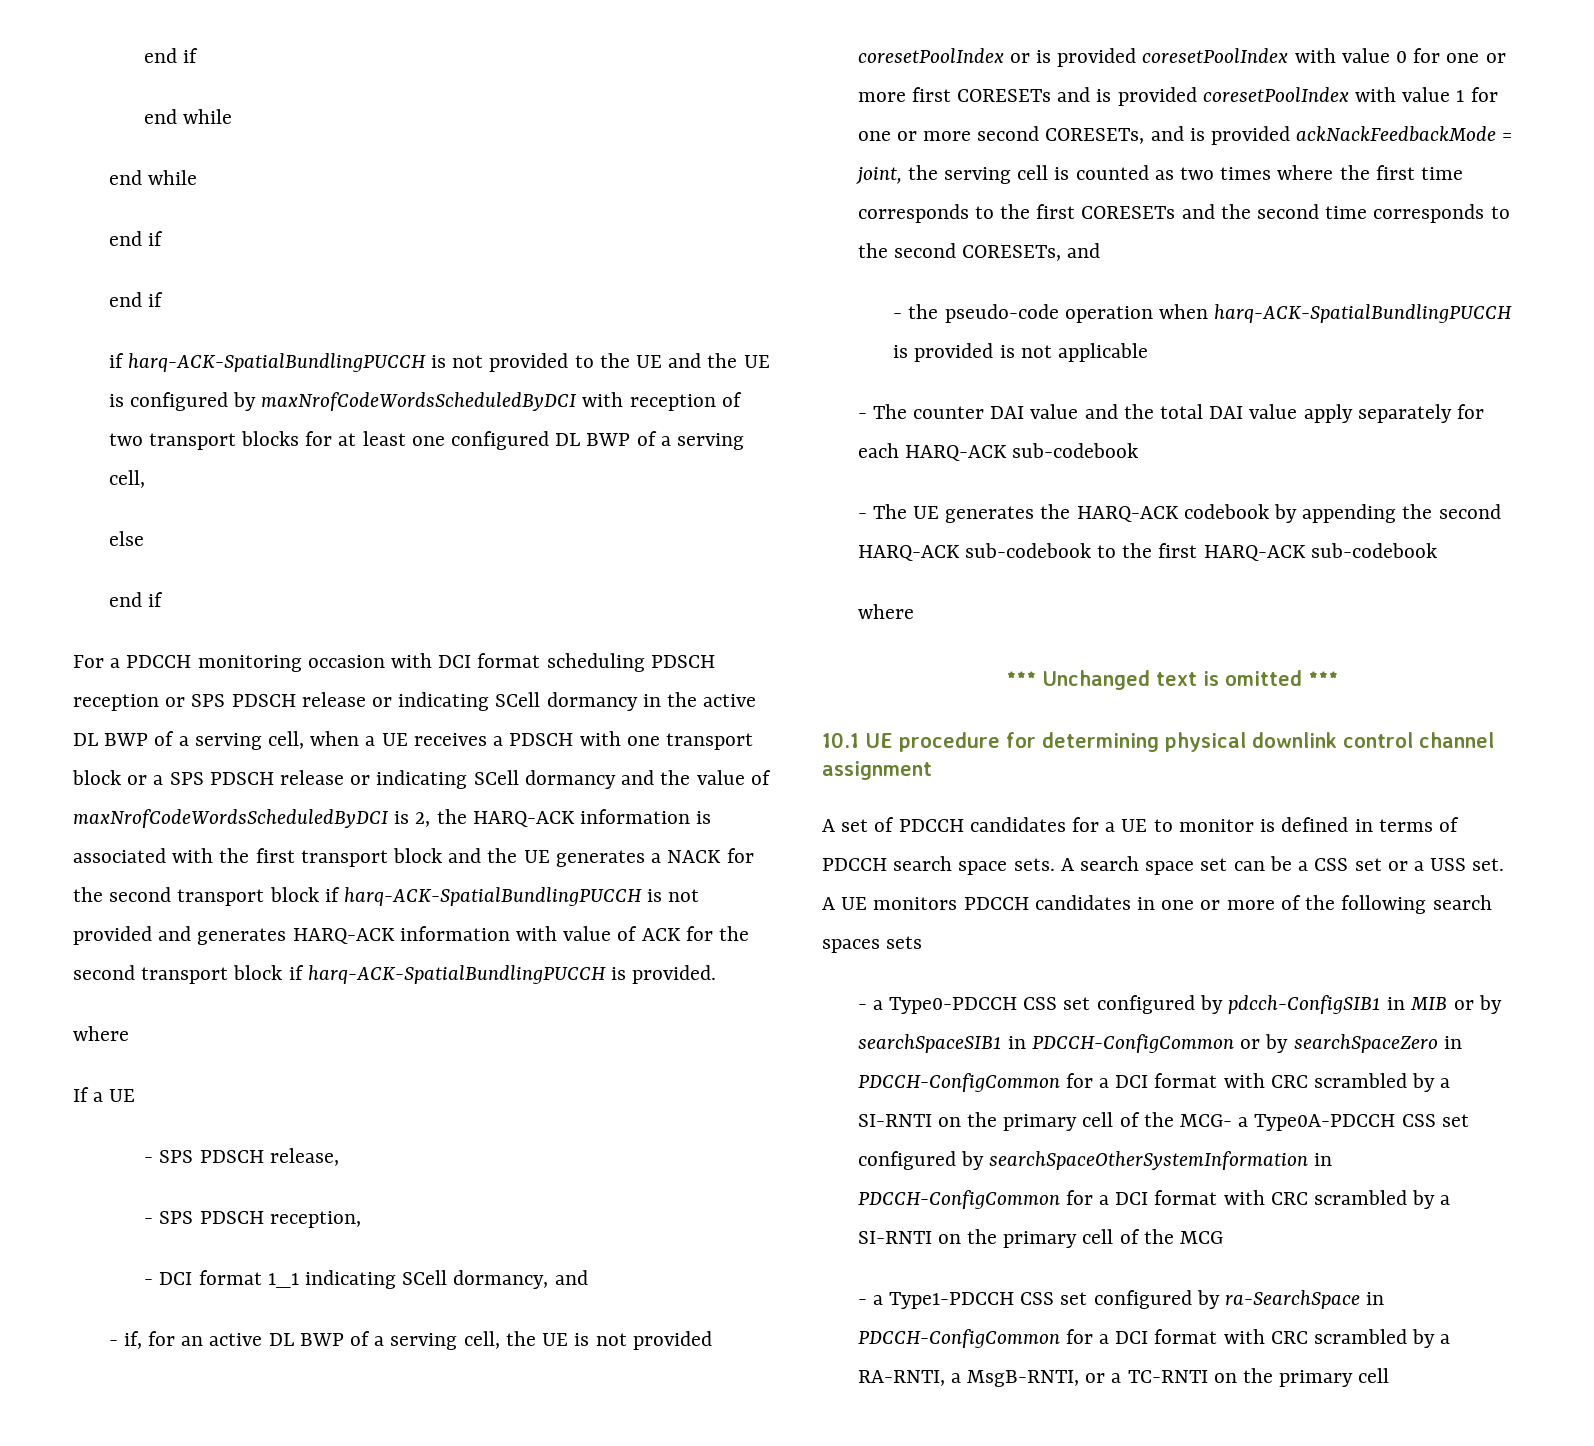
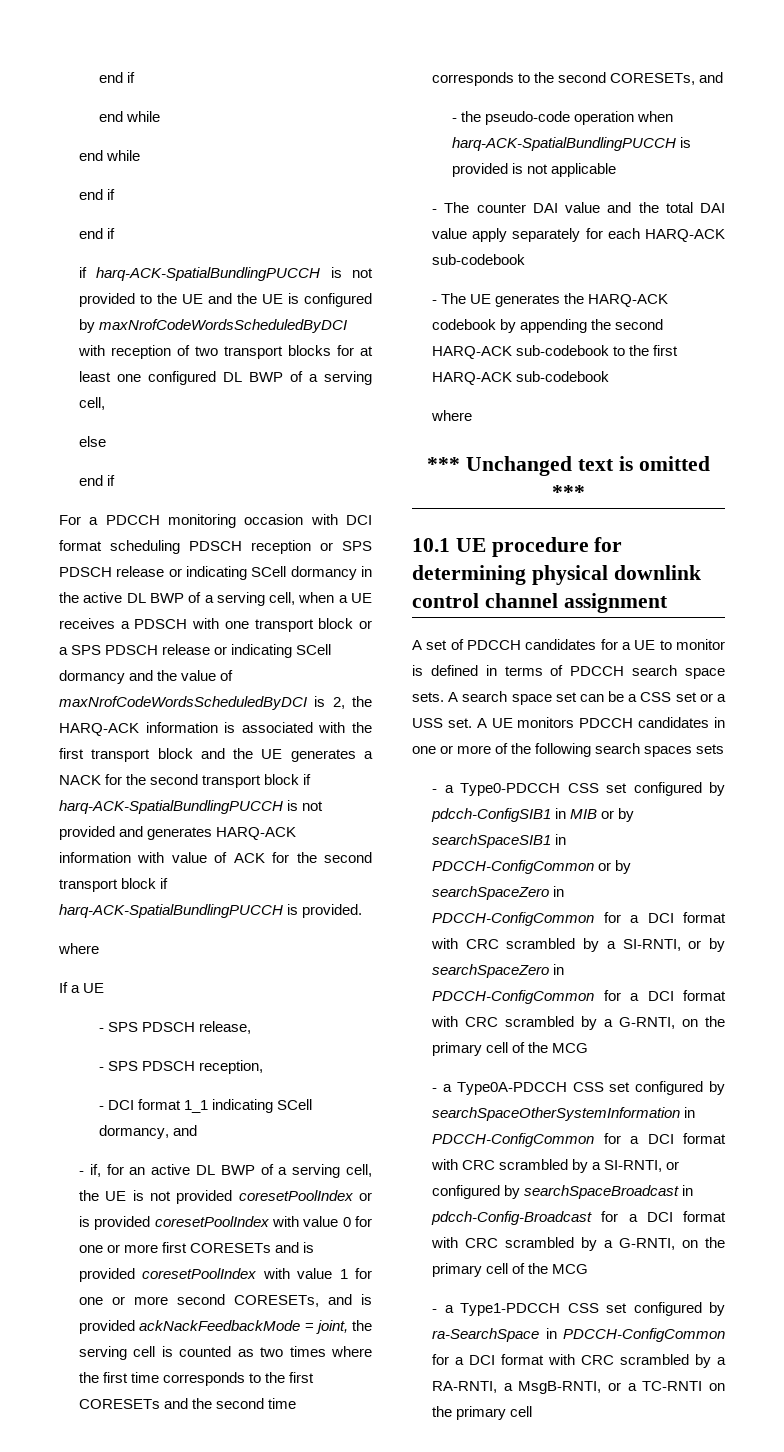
- - a Type0-PDCCH CSS set configured by pdcch-ConfigSIB1 in MIB or by searchSpaceSIB1 in PDCCH-ConfigCommon or by searchSpaceZero in PDCCH-ConfigCommon for a DCI format with CRC scrambled by a SI-RNTI on the primary cell of the MCG- a Type0A-PDCCH CSS set configured by searchSpaceOtherSystemInformation in PDCCH-ConfigCommon for a DCI format with CRC scrambled by a SI-RNTI on the primary cell of the MCG
+ - a Type0-PDCCH CSS set configured by pdcch-ConfigSIB1 in MIB or by searchSpaceSIB1 in PDCCH-ConfigCommon or by searchSpaceZero in PDCCH-ConfigCommon for a DCI format with CRC scrambled by a SI-RNTI, or by searchSpaceZero in PDCCH-ConfigCommon for a DCI format with CRC scrambled by a G-RNTI, on the primary cell of the MCG
+ - a Type0A-PDCCH CSS set configured by searchSpaceOtherSystemInformation in PDCCH-ConfigCommon for a DCI format with CRC scrambled by a SI-RNTI, or configured by searchSpaceBroadcast in pdcch-Config-Broadcast for a DCI format with CRC scrambled by a G-RNTI, on the primary cell of the MCG

